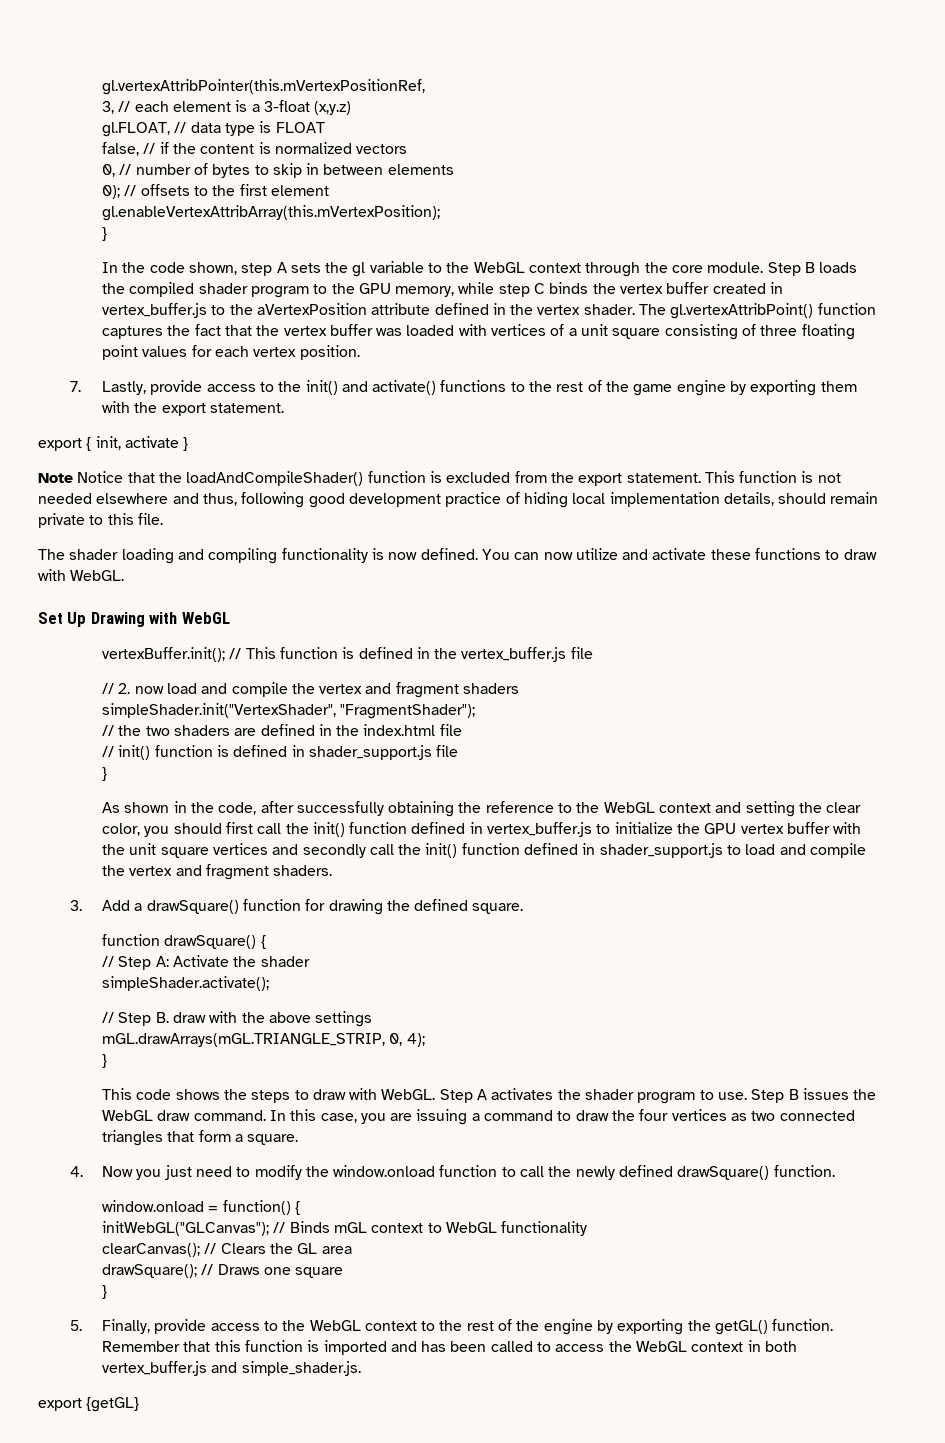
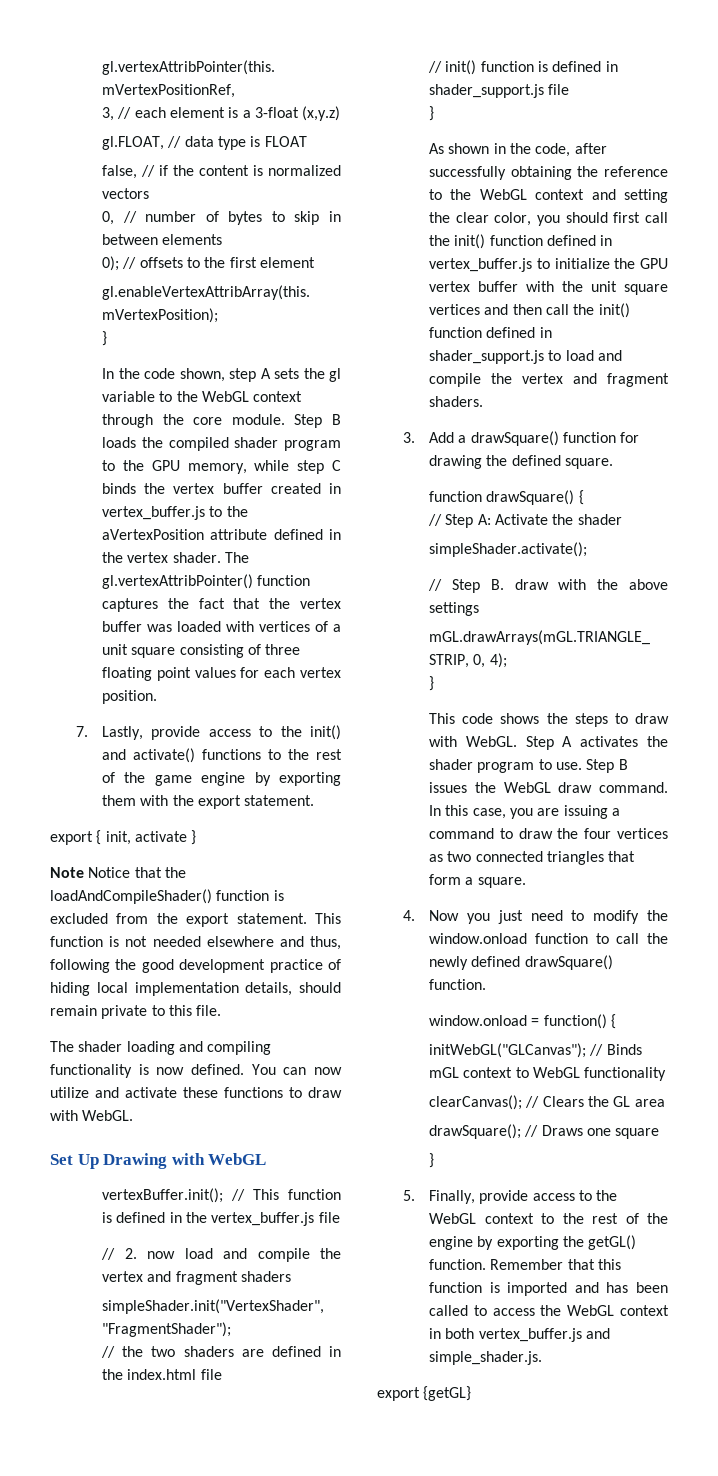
- The gl.vertexAttribPoint() function captures the fact that the vertex buffer was loaded with vertices of a unit square consisting of three floating point values for each vertex position.
+ The gl.vertexAttribPointer() function captures the fact that the vertex buffer was loaded with vertices of a unit square consisting of three floating point values for each vertex position.
- This function is not needed elsewhere and thus, following good development practice of hiding local implementation details, should remain private to this file.
+ This function is not needed elsewhere and thus, following the good development practice of hiding local implementation details, should remain private to this file.
- As shown in the code, after successfully obtaining the reference to the WebGL context and setting the clear color, you should first call the init() function defined in vertex_buffer.js to initialize the GPU vertex buffer with the unit square vertices and secondly call the init() function defined in shader_support.js to load and compile the vertex and fragment shaders.
+ As shown in the code, after successfully obtaining the reference to the WebGL context and setting the clear color, you should first call the init() function defined in vertex_buffer.js to initialize the GPU vertex buffer with the unit square vertices and then call the init() function defined in shader_support.js to load and compile the vertex and fragment shaders.

